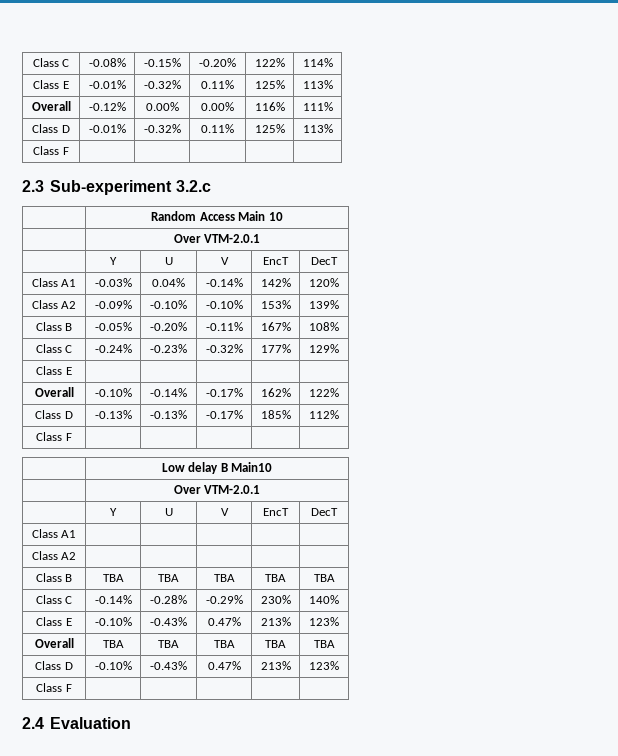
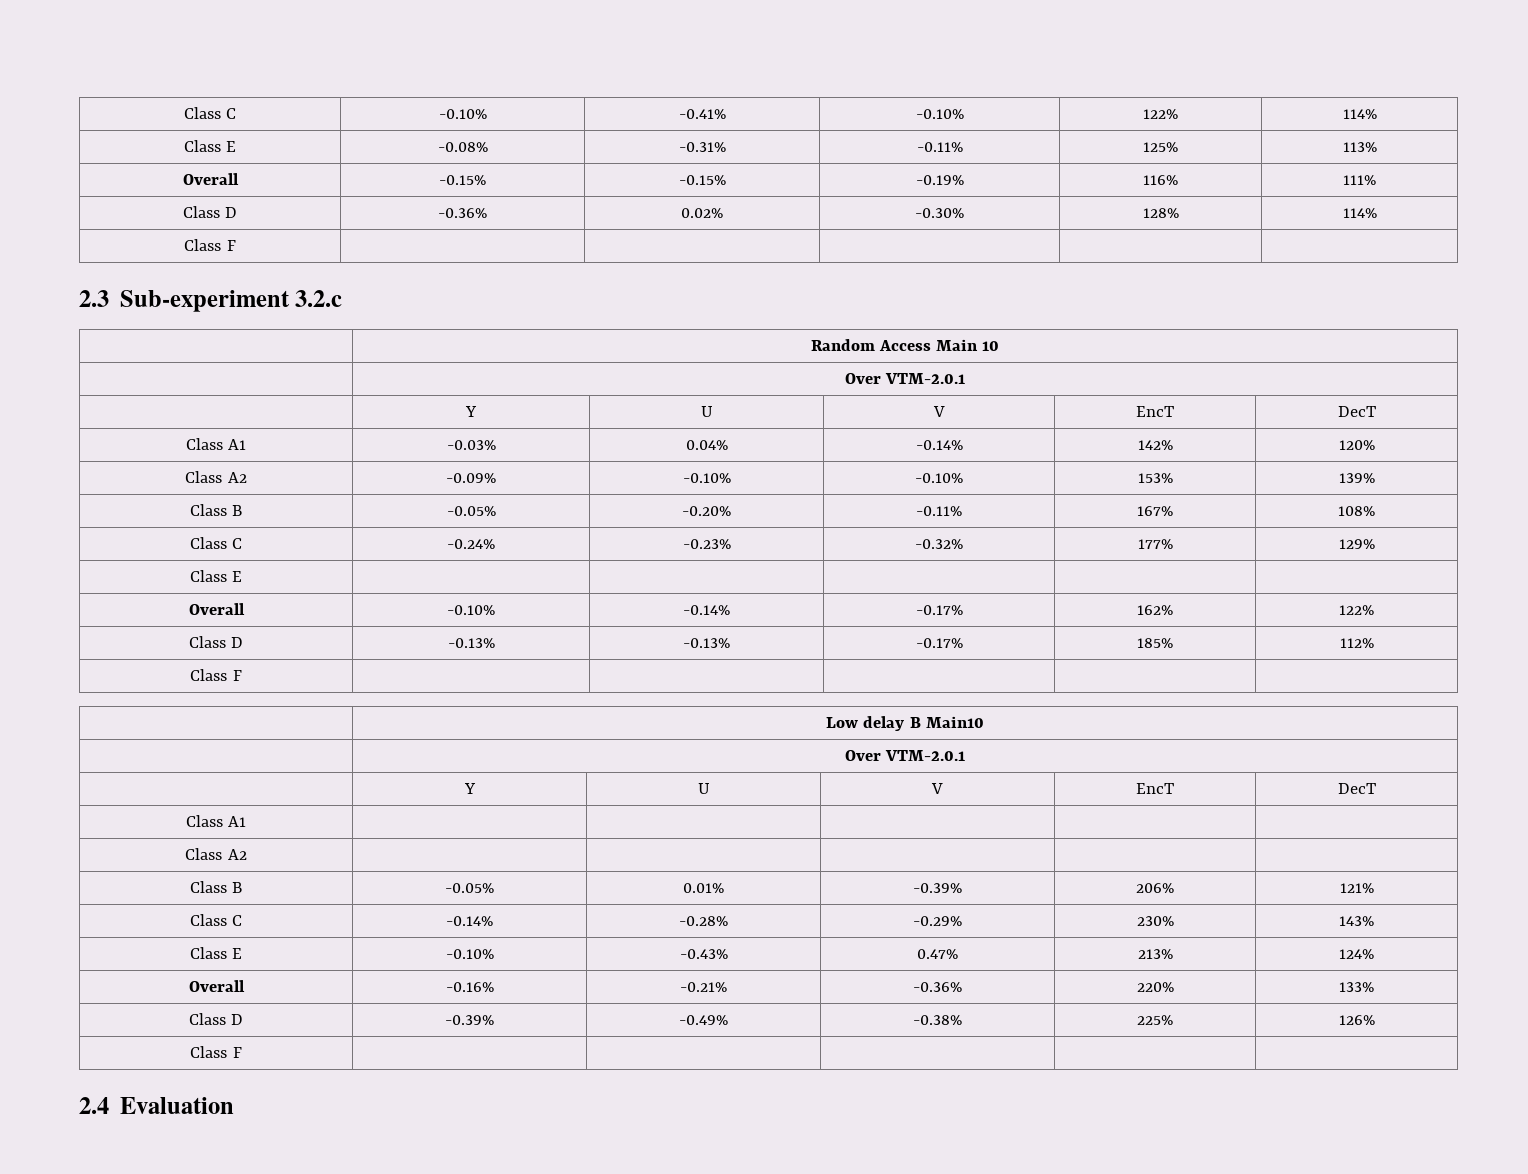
- Class C | -0.08% | -0.15% | -0.20% | 122% | 114%
+ Class C | -0.10% | -0.41% | -0.10% | 122% | 114%
- Class E | -0.01% | -0.32% | 0.11% | 125% | 113%
+ Class E | -0.08% | -0.31% | -0.11% | 125% | 113%
- Overall | -0.12% | 0.00% | 0.00% | 116% | 111%
+ Overall | -0.15% | -0.15% | -0.19% | 116% | 111%
- Class D | -0.01% | -0.32% | 0.11% | 125% | 113%
+ Class D | -0.36% | 0.02% | -0.30% | 128% | 114%
- Class B | TBA | TBA | TBA | TBA | TBA
+ Class B | -0.05% | 0.01% | -0.39% | 206% | 121%
- Class C | -0.14% | -0.28% | -0.29% | 230% | 140%
+ Class C | -0.14% | -0.28% | -0.29% | 230% | 143%
- Class E | -0.10% | -0.43% | 0.47% | 213% | 123%
- Overall | TBA | TBA | TBA | TBA | TBA
- Class D | -0.10% | -0.43% | 0.47% | 213% | 123%
+ Class E | -0.10% | -0.43% | 0.47% | 213% | 124%
+ Overall | -0.16% | -0.21% | -0.36% | 220% | 133%
+ Class D | -0.39% | -0.49% | -0.38% | 225% | 126%

